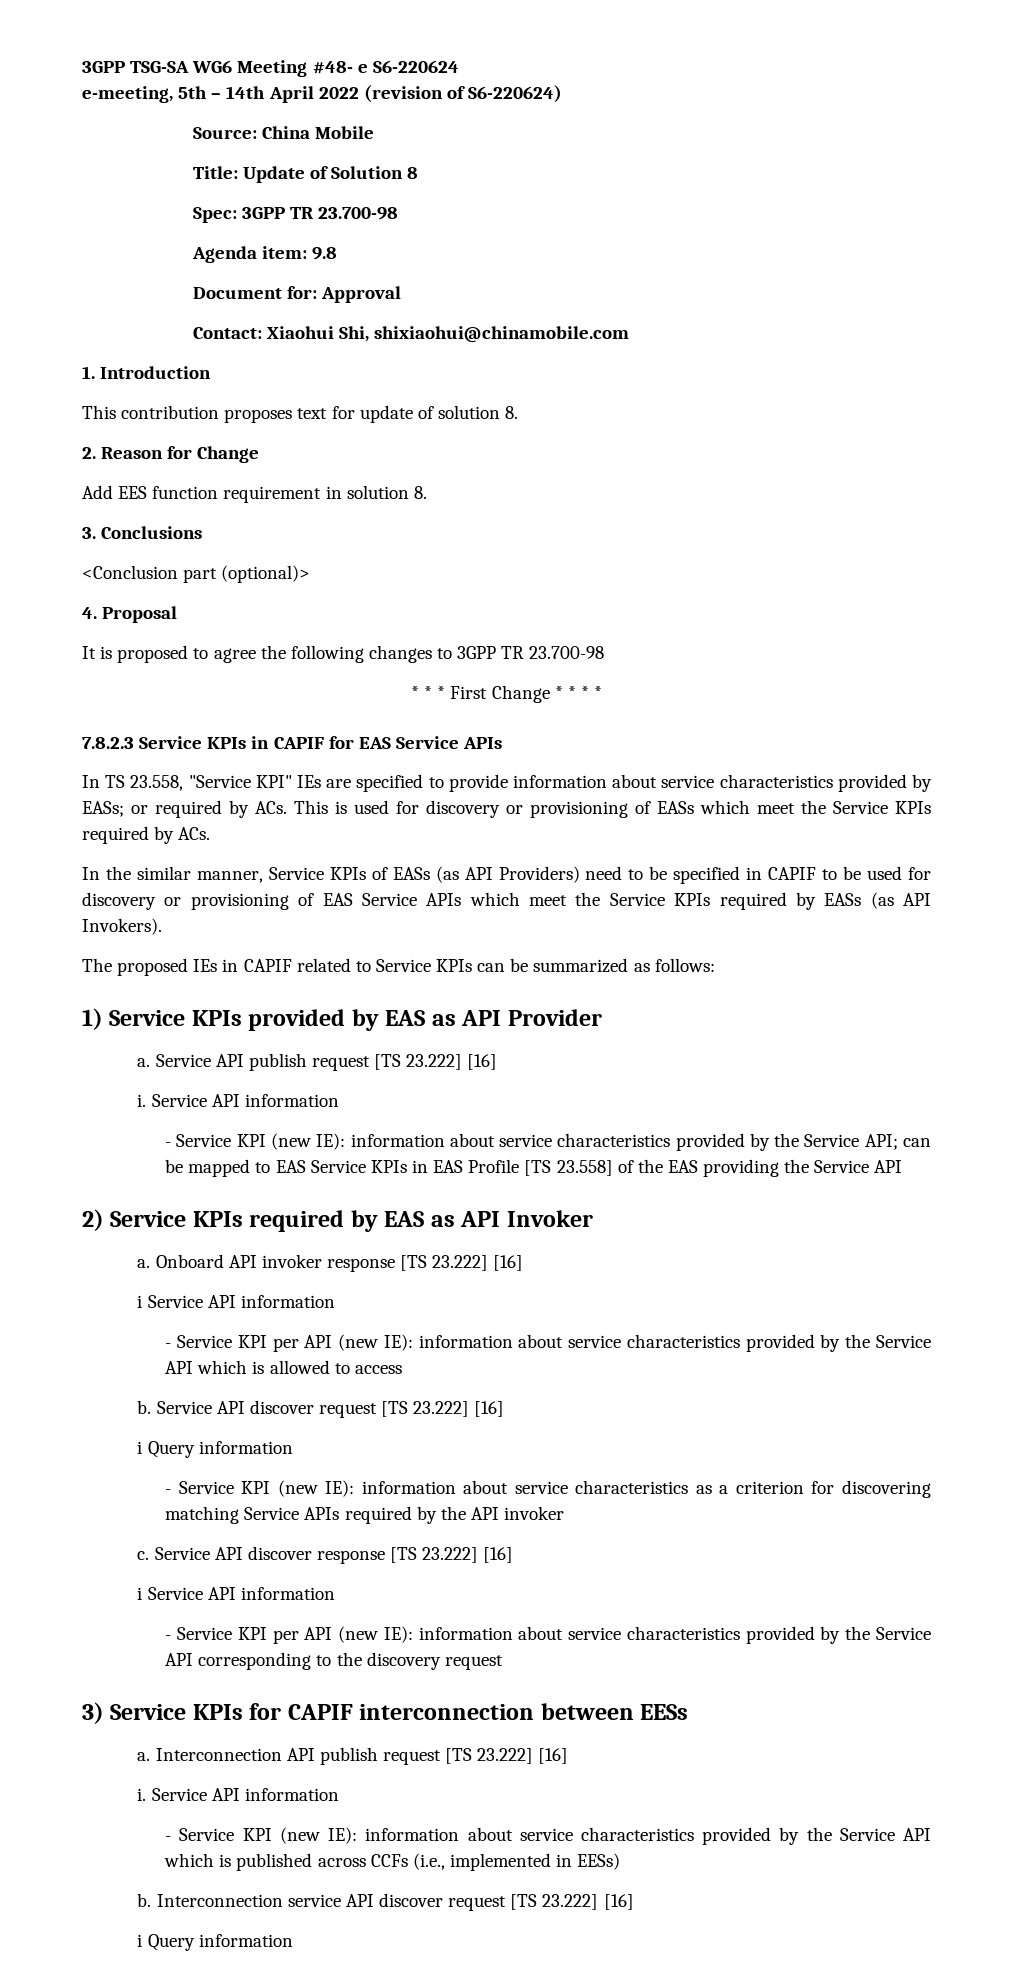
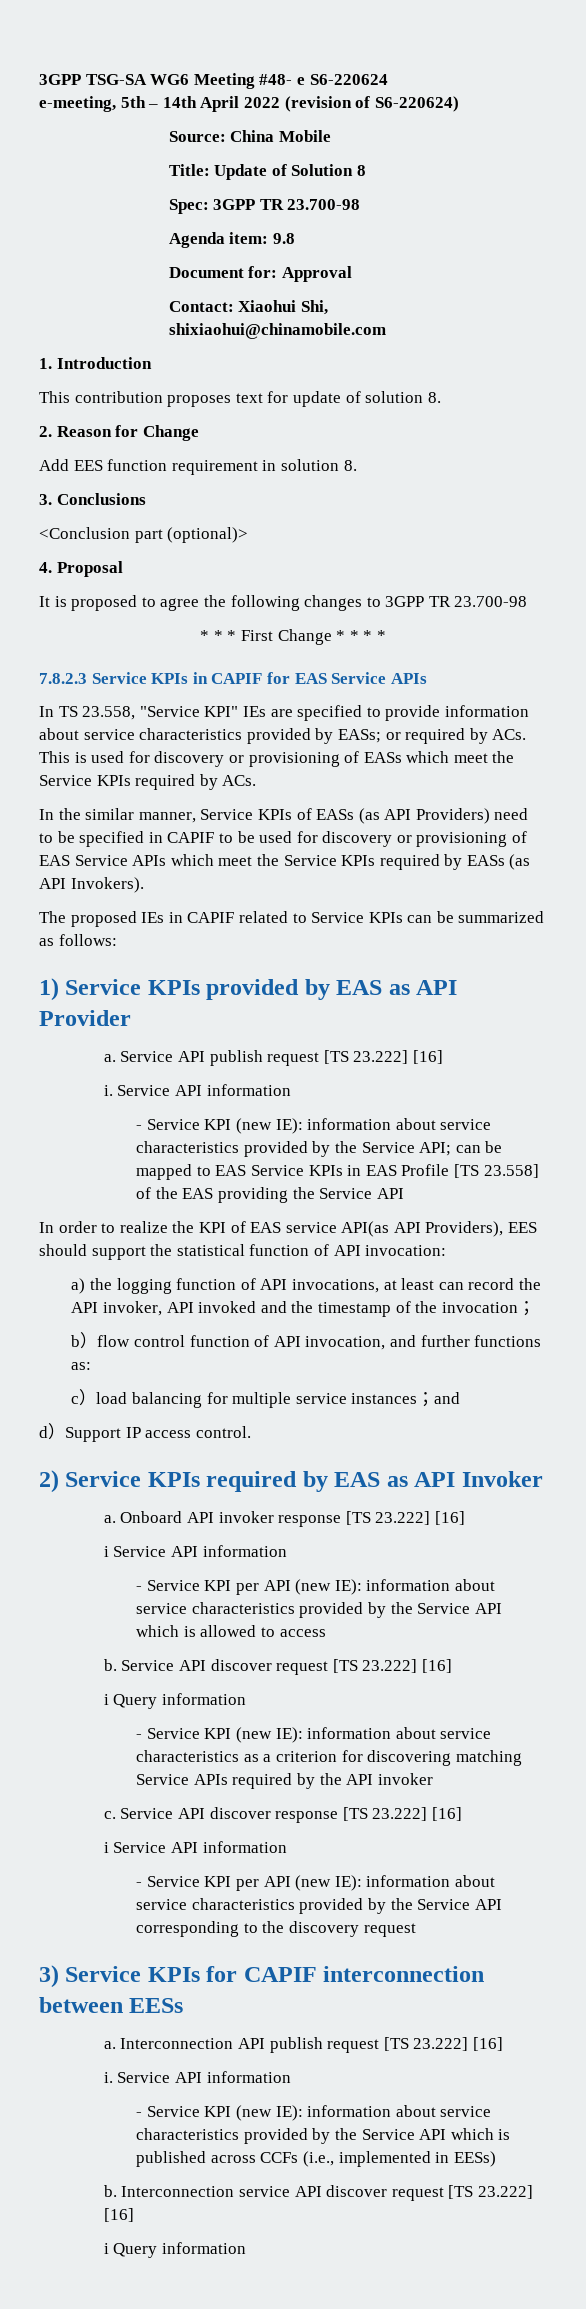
+ In order to realize the KPI of EAS service API(as API Providers), EES should support the statistical function of API invocation:
+ a) the logging function of API invocations, at least can record the API invoker, API invoked and the timestamp of the invocation；
+ b）flow control function of API invocation, and further functions as:
+ c）load balancing for multiple service instances；and
+ d）Support IP access control.

